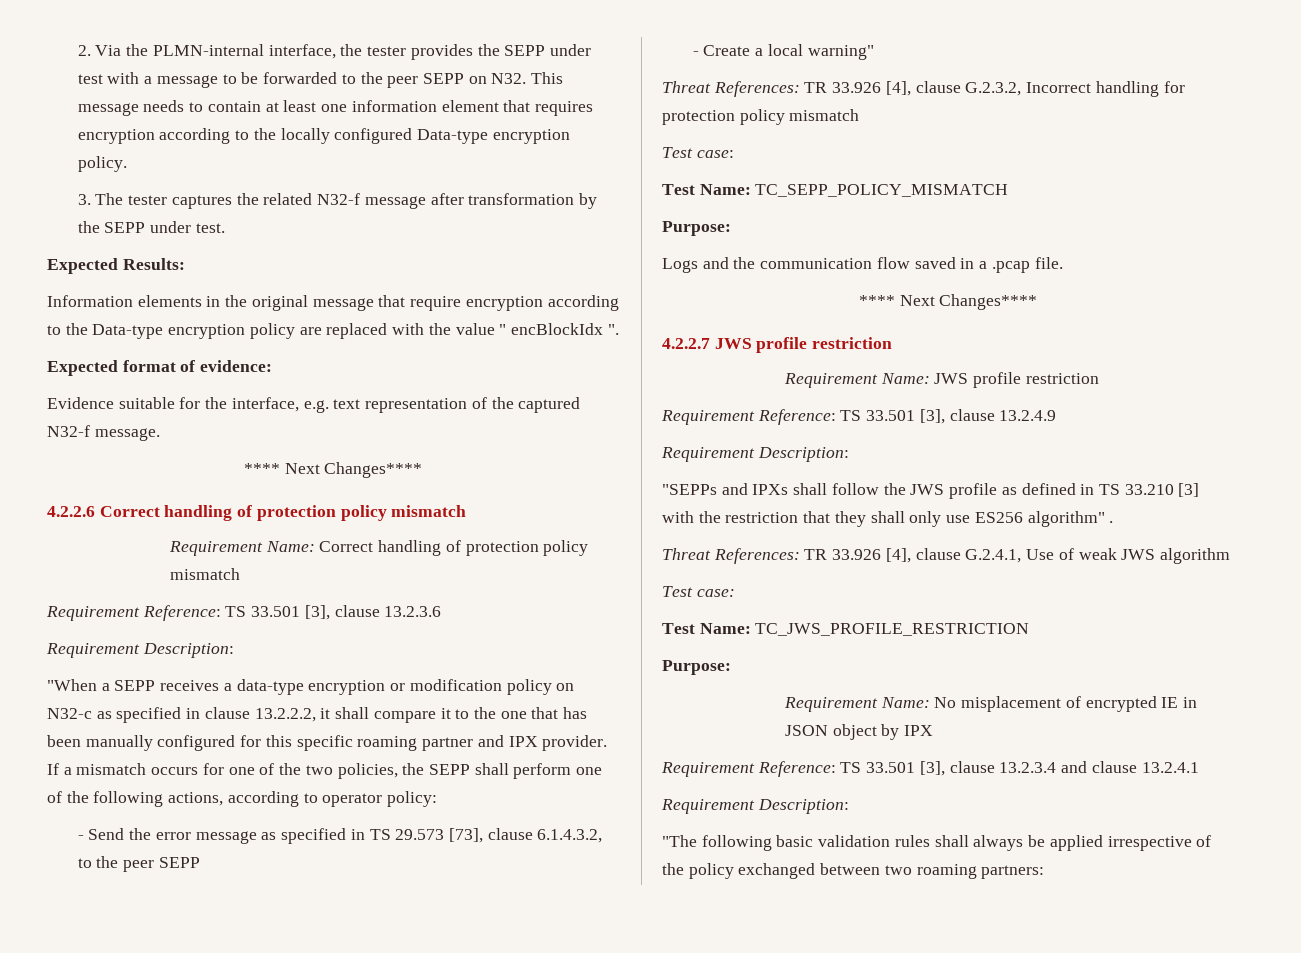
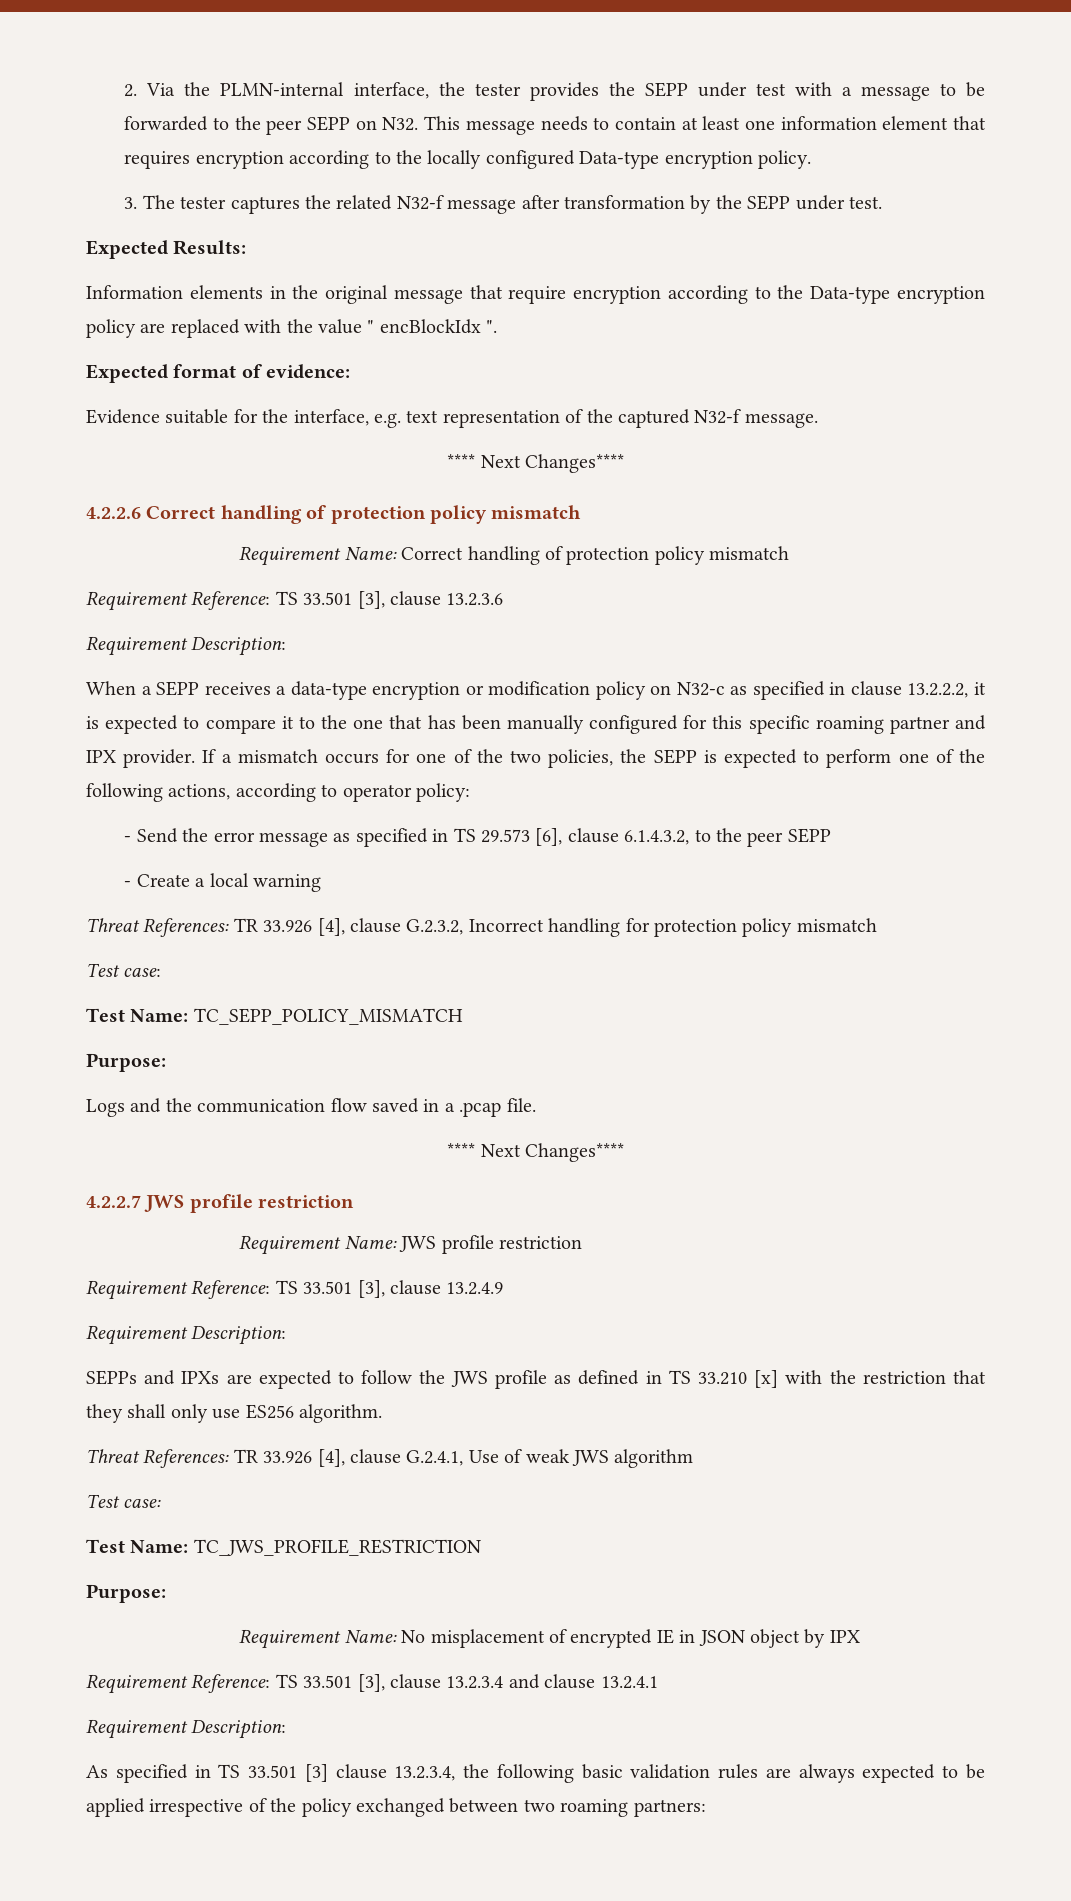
- "When a SEPP receives a data-type encryption or modification policy on N32-c as specified in clause 13.2.2.2, it shall compare it to the one that has been manually configured for this specific roaming partner and IPX provider.
+ When a SEPP receives a data-type encryption or modification policy on N32-c as specified in clause 13.2.2.2, it is expected to compare it to the one that has been manually configured for this specific roaming partner and IPX provider.
- If a mismatch occurs for one of the two policies, the SEPP shall perform one of the following actions, according to operator policy:
+ If a mismatch occurs for one of the two policies, the SEPP is expected to perform one of the following actions, according to operator policy:
- - Send the error message as specified in TS 29.573 [73], clause 6.1.4.3.2, to the peer SEPP
+ - Send the error message as specified in TS 29.573 [6], clause 6.1.4.3.2, to the peer SEPP
- - Create a local warning"
+ - Create a local warning
- "SEPPs and IPXs shall follow the JWS profile as defined in TS 33.210 [3] with the restriction that they shall only use ES256 algorithm" .
+ SEPPs and IPXs are expected to follow the JWS profile as defined in TS 33.210 [x] with the restriction that they shall only use ES256 algorithm.
- "The following basic validation rules shall always be applied irrespective of the policy exchanged between two roaming partners:
+ As specified in TS 33.501 [3] clause 13.2.3.4, the following basic validation rules are always expected to be applied irrespective of the policy exchanged between two roaming partners:

